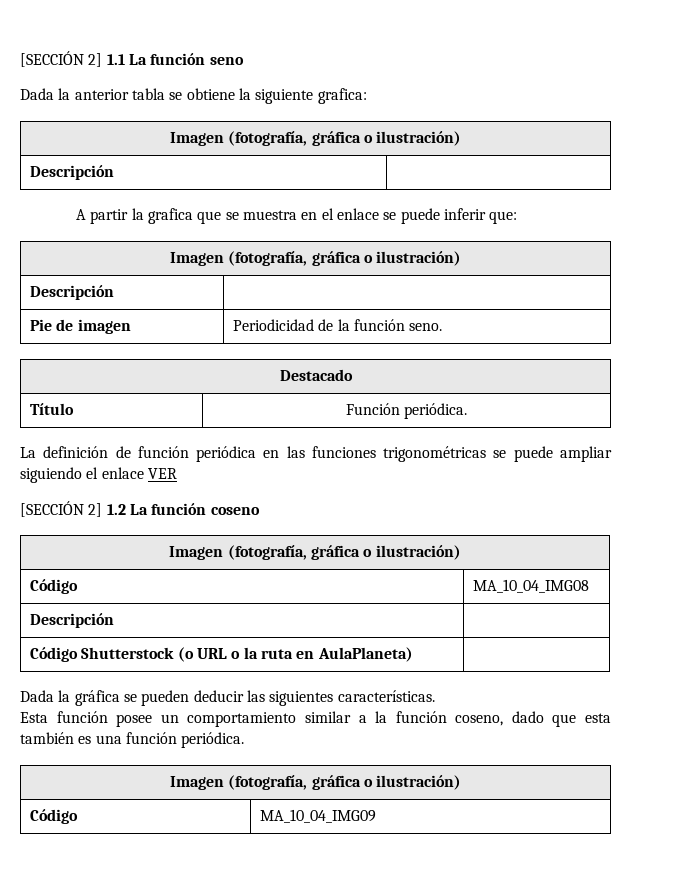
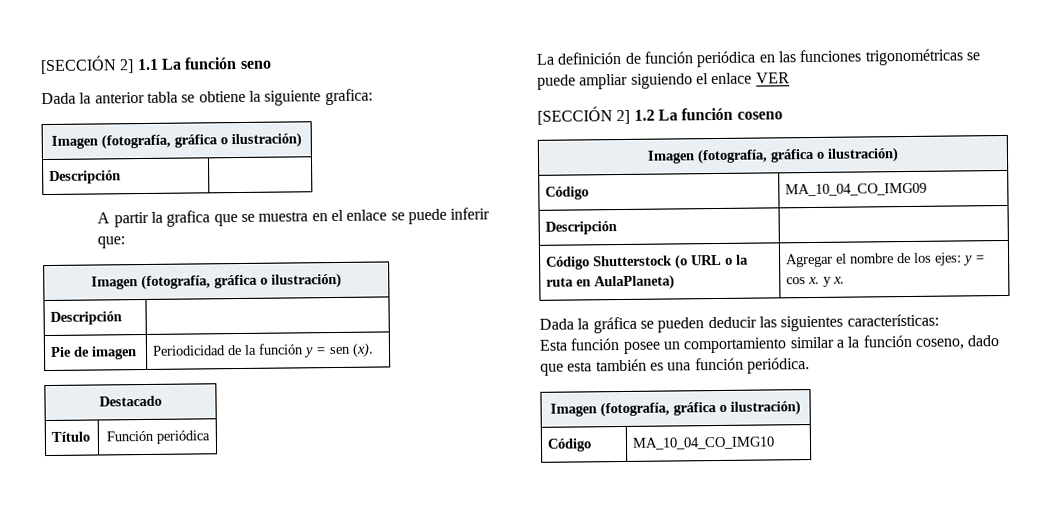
- Pie de imagen | Periodicidad de la función seno.
+ Pie de imagen | Periodicidad de la función y = sen (x).
- Título | Función periódica.
+ Título | Función periódica
- Código | MA_10_04_IMG08
+ Código | MA_10_04_CO_IMG09
- Código Shutterstock (o URL o la ruta en AulaPlaneta) |
+ Código Shutterstock (o URL o la ruta en AulaPlaneta) | Agregar el nombre de los ejes: y = cos x. y x.
- Dada la gráfica se pueden deducir las siguientes características.
+ Dada la gráfica se pueden deducir las siguientes características:
- Código | MA_10_04_IMG09
+ Código | MA_10_04_CO_IMG10

